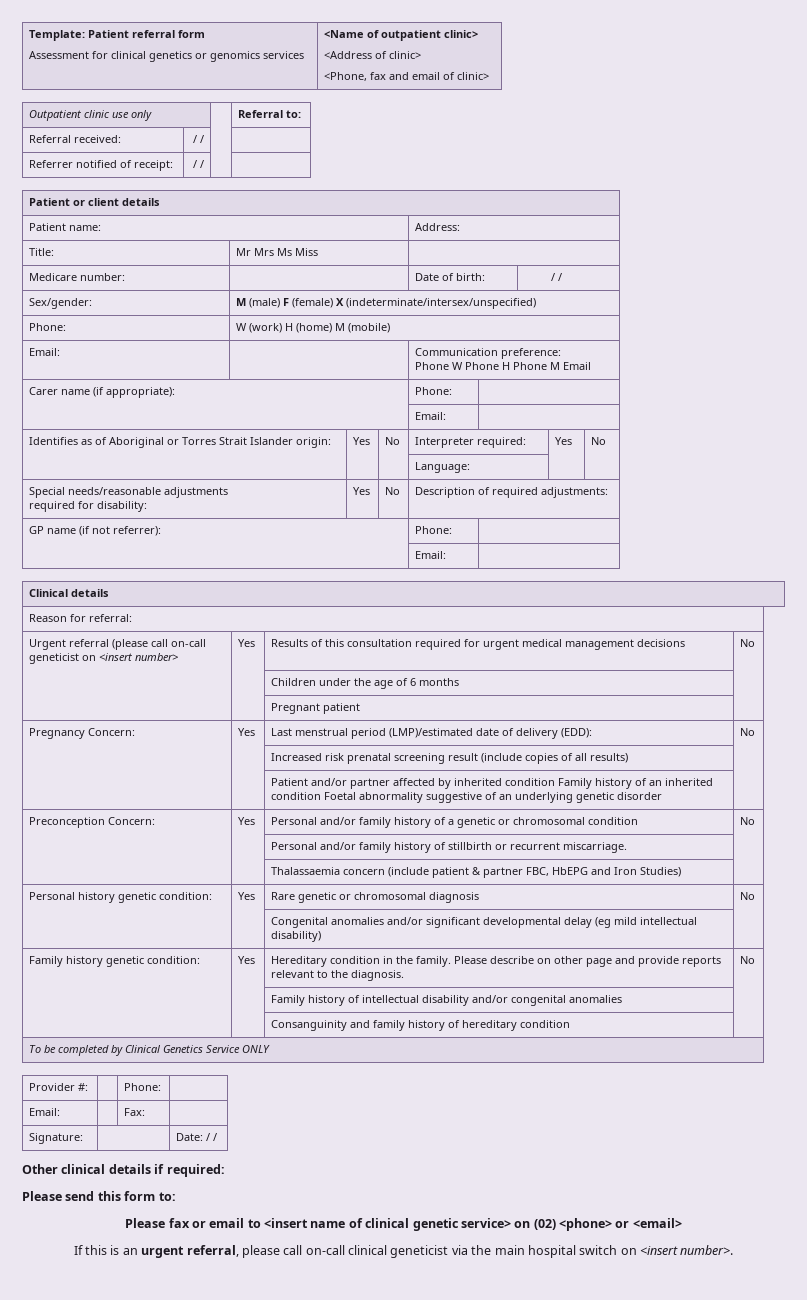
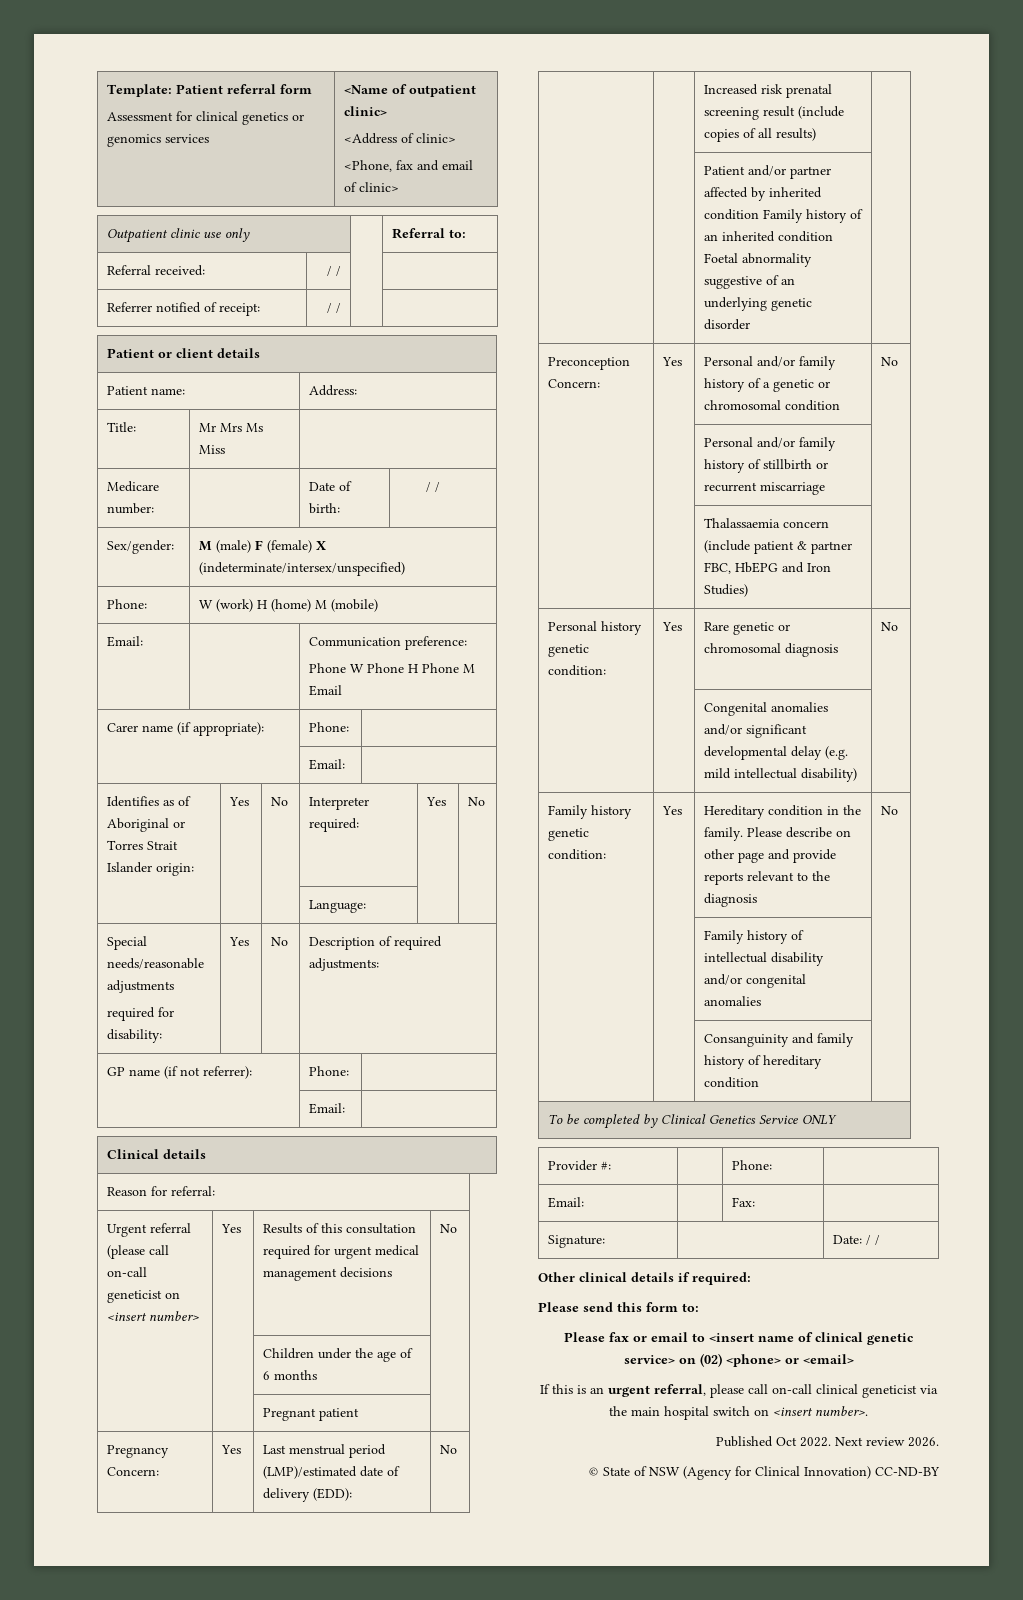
- | | Personal and/or family history of stillbirth or recurrent miscarriage. |
+ | | Personal and/or family history of stillbirth or recurrent miscarriage |
- | | Congenital anomalies and/or significant developmental delay (eg mild intellectual disability) |
+ | | Congenital anomalies and/or significant developmental delay (e.g. mild intellectual disability) |
- Family history genetic condition: | Yes | Hereditary condition in the family. Please describe on other page and provide reports relevant to the diagnosis. | No
+ Family history genetic condition: | Yes | Hereditary condition in the family. Please describe on other page and provide reports relevant to the diagnosis | No
+ Published Oct 2022. Next review 2026.
+ © State of NSW (Agency for Clinical Innovation) CC-ND-BY

